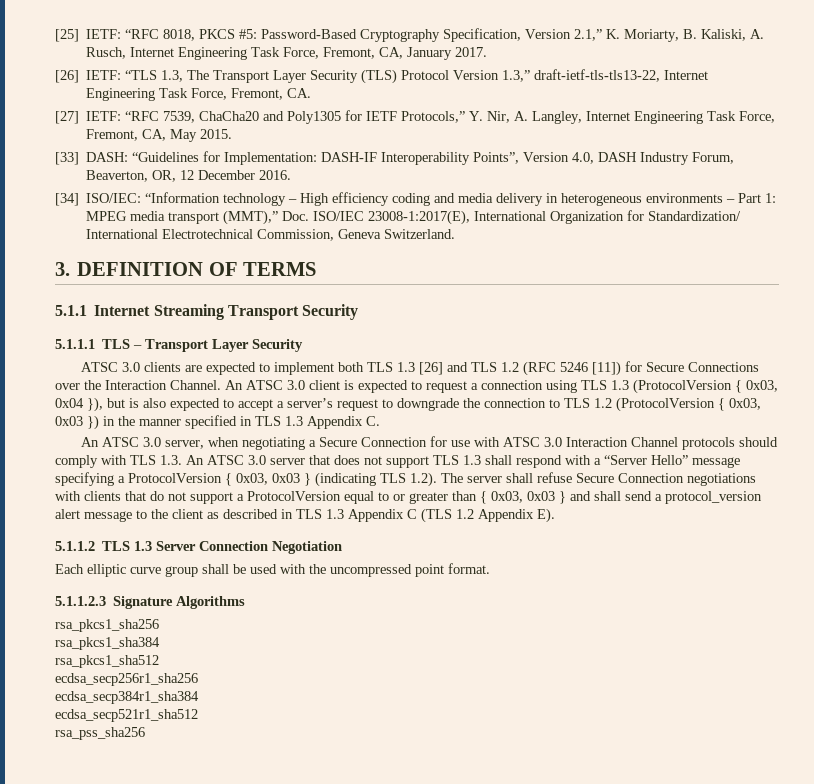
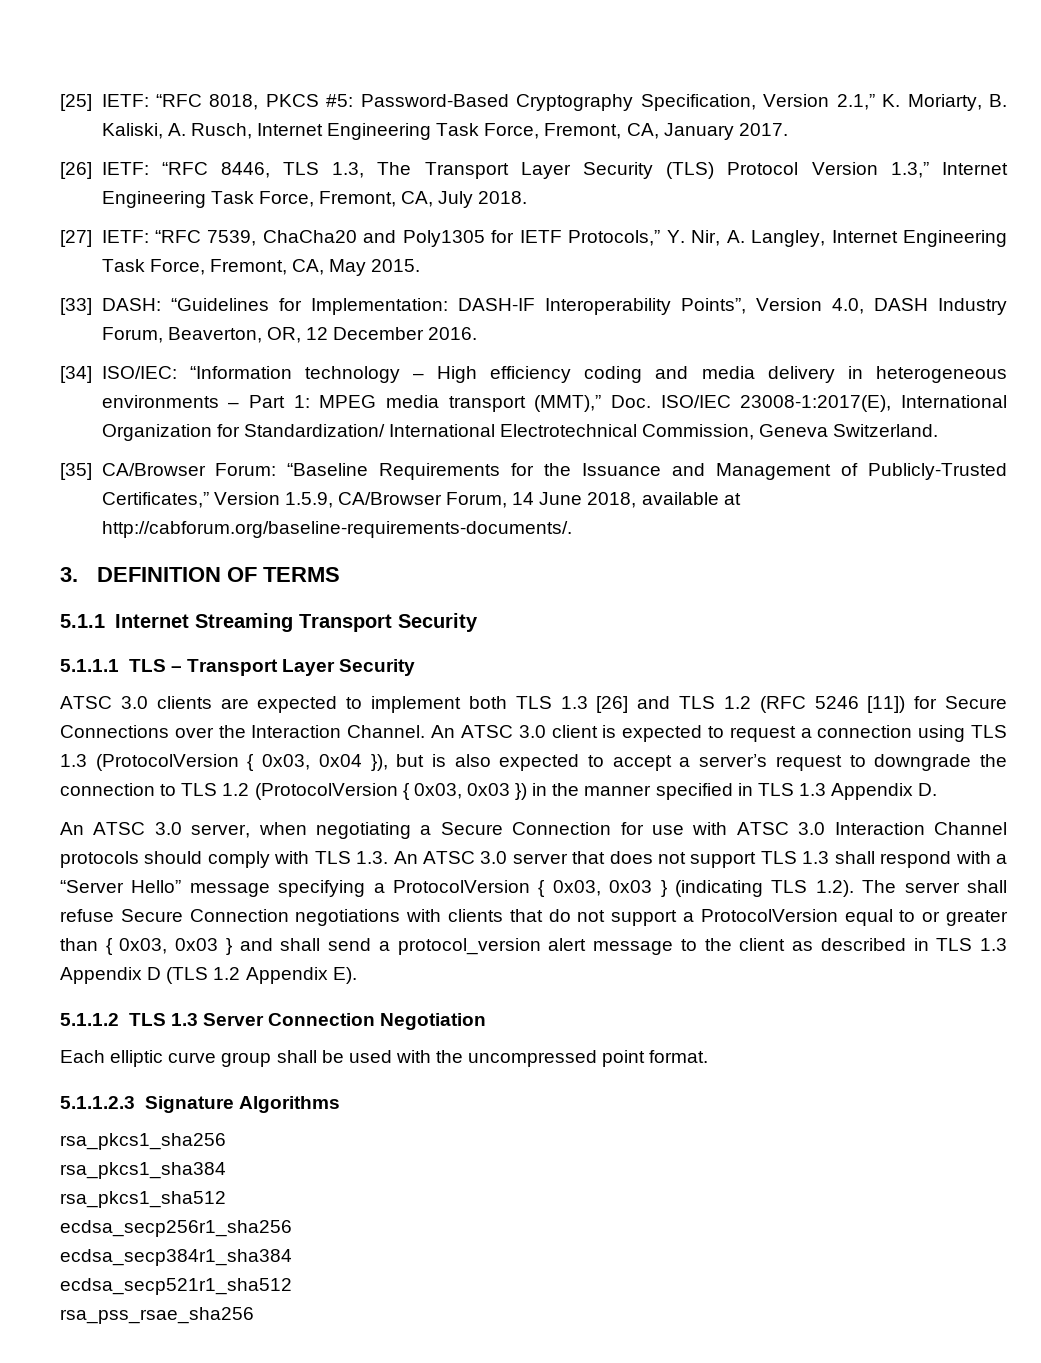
- [26] IETF: “TLS 1.3, The Transport Layer Security (TLS) Protocol Version 1.3,” draft-ietf-tls-tls13-22, Internet Engineering Task Force, Fremont, CA.
+ [26] IETF: “RFC 8446, TLS 1.3, The Transport Layer Security (TLS) Protocol Version 1.3,” Internet Engineering Task Force, Fremont, CA, July 2018.
+ [35] CA/Browser Forum: “Baseline Requirements for the Issuance and Management of Publicly-Trusted Certificates,” Version 1.5.9, CA/Browser Forum, 14 June 2018, available at http://cabforum.org/baseline-requirements-documents/.
- An ATSC 3.0 client is expected to request a connection using TLS 1.3 (ProtocolVersion { 0x03, 0x04 }), but is also expected to accept a server’s request to downgrade the connection to TLS 1.2 (ProtocolVersion { 0x03, 0x03 }) in the manner specified in TLS 1.3 Appendix C.
+ An ATSC 3.0 client is expected to request a connection using TLS 1.3 (ProtocolVersion { 0x03, 0x04 }), but is also expected to accept a server’s request to downgrade the connection to TLS 1.2 (ProtocolVersion { 0x03, 0x03 }) in the manner specified in TLS 1.3 Appendix D.
- An ATSC 3.0 server, when negotiating a Secure Connection for use with ATSC 3.0 Interaction Channel protocols should comply with TLS 1.3. An ATSC 3.0 server that does not support TLS 1.3 shall respond with a “Server Hello” message specifying a ProtocolVersion { 0x03, 0x03 } (indicating TLS 1.2). The server shall refuse Secure Connection negotiations with clients that do not support a ProtocolVersion equal to or greater than { 0x03, 0x03 } and shall send a protocol_version alert message to the client as described in TLS 1.3 Appendix C (TLS 1.2 Appendix E).
+ An ATSC 3.0 server, when negotiating a Secure Connection for use with ATSC 3.0 Interaction Channel protocols should comply with TLS 1.3. An ATSC 3.0 server that does not support TLS 1.3 shall respond with a “Server Hello” message specifying a ProtocolVersion { 0x03, 0x03 } (indicating TLS 1.2). The server shall refuse Secure Connection negotiations with clients that do not support a ProtocolVersion equal to or greater than { 0x03, 0x03 } and shall send a protocol_version alert message to the client as described in TLS 1.3 Appendix D (TLS 1.2 Appendix E).
- rsa_pss_sha256
+ rsa_pss_rsae_sha256

